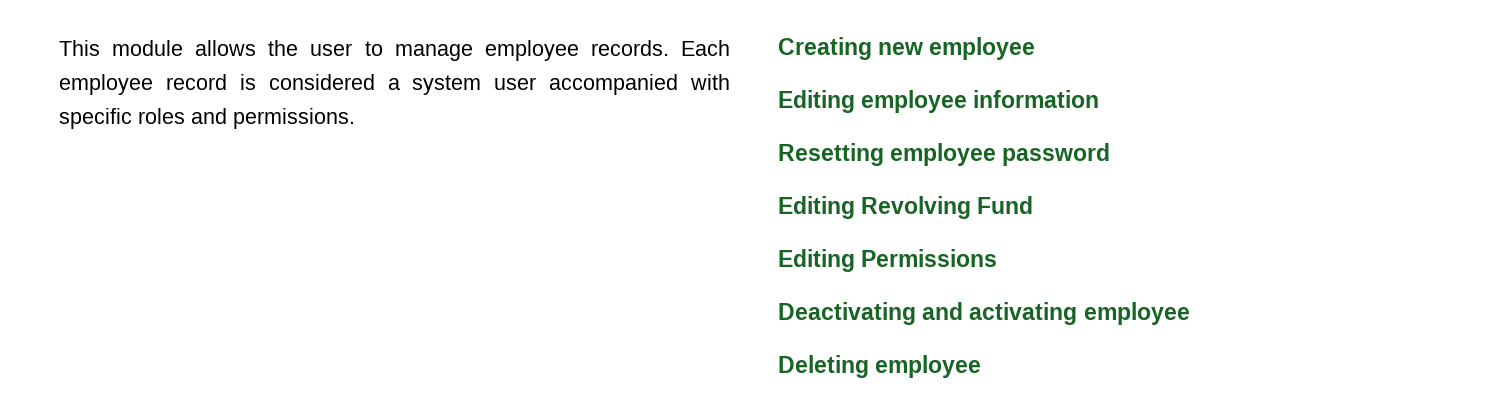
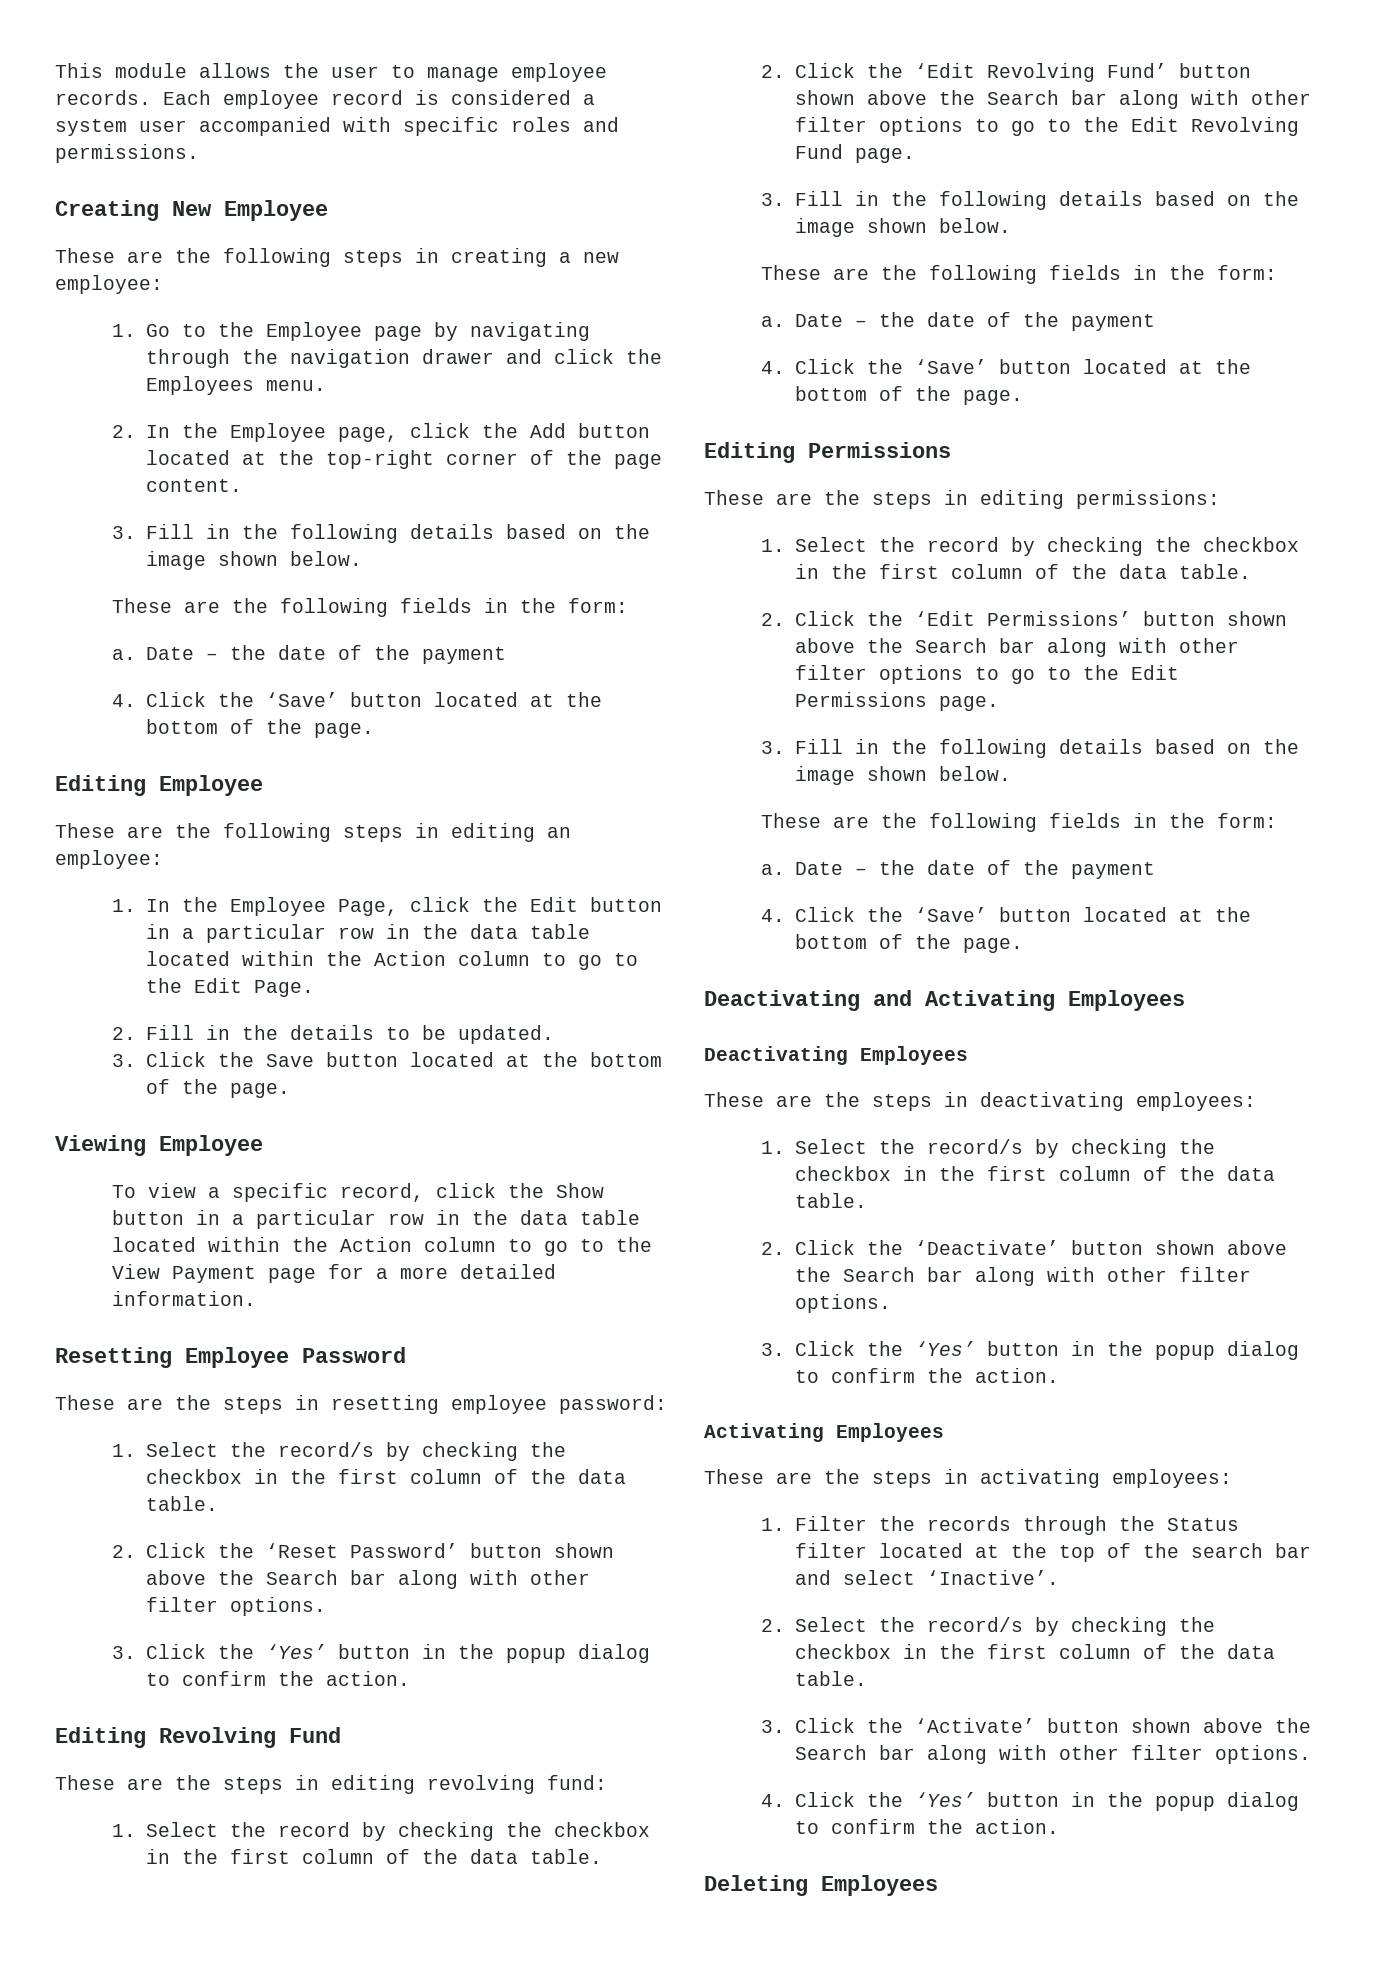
- Creating new employee
- Editing employee information
- Resetting employee password
+ Creating New Employee
+ These are the following steps in creating a new employee:
+ 1. Go to the Employee page by navigating through the navigation drawer and click the Employees menu.
+ 2. In the Employee page, click the Add button located at the top-right corner of the page content.
+ 3. Fill in the following details based on the image shown below.
+ These are the following fields in the form:
+ a. Date – the date of the payment
+ 4. Click the ‘Save’ button located at the bottom of the page.
+ Editing Employee
+ These are the following steps in editing an employee:
+ 1. In the Employee Page, click the Edit button in a particular row in the data table located within the Action column to go to the Edit Page.
+ 2. Fill in the details to be updated.
+ 3. Click the Save button located at the bottom of the page.
+ Viewing Employee
+ To view a specific record, click the Show button in a particular row in the data table located within the Action column to go to the View Payment page for a more detailed information.
+ Resetting Employee Password
+ These are the steps in resetting employee password:
+ 1. Select the record/s by checking the checkbox in the first column of the data table.
+ 2. Click the ‘Reset Password’ button shown above the Search bar along with other filter options.
+ 3. Click the ‘Yes’ button in the popup dialog to confirm the action.
  Editing Revolving Fund
+ These are the steps in editing revolving fund:
+ 1. Select the record by checking the checkbox in the first column of the data table.
+ 2. Click the ‘Edit Revolving Fund’ button shown above the Search bar along with other filter options to go to the Edit Revolving Fund page.
+ 3. Fill in the following details based on the image shown below.
+ These are the following fields in the form:
+ a. Date – the date of the payment
+ 4. Click the ‘Save’ button located at the bottom of the page.
  Editing Permissions
- Deactivating and activating employee
+ These are the steps in editing permissions:
+ 1. Select the record by checking the checkbox in the first column of the data table.
+ 2. Click the ‘Edit Permissions’ button shown above the Search bar along with other filter options to go to the Edit Permissions page.
+ 3. Fill in the following details based on the image shown below.
+ These are the following fields in the form:
+ a. Date – the date of the payment
+ 4. Click the ‘Save’ button located at the bottom of the page.
+ Deactivating and Activating Employees
+ Deactivating Employees
+ These are the steps in deactivating employees:
+ 1. Select the record/s by checking the checkbox in the first column of the data table.
+ 2. Click the ‘Deactivate’ button shown above the Search bar along with other filter options.
+ 3. Click the ‘Yes’ button in the popup dialog to confirm the action.
+ Activating Employees
+ These are the steps in activating employees:
+ 1. Filter the records through the Status filter located at the top of the search bar and select ‘Inactive’.
+ 2. Select the record/s by checking the checkbox in the first column of the data table.
+ 3. Click the ‘Activate’ button shown above the Search bar along with other filter options.
+ 4. Click the ‘Yes’ button in the popup dialog to confirm the action.
- Deleting employee
+ Deleting Employees

